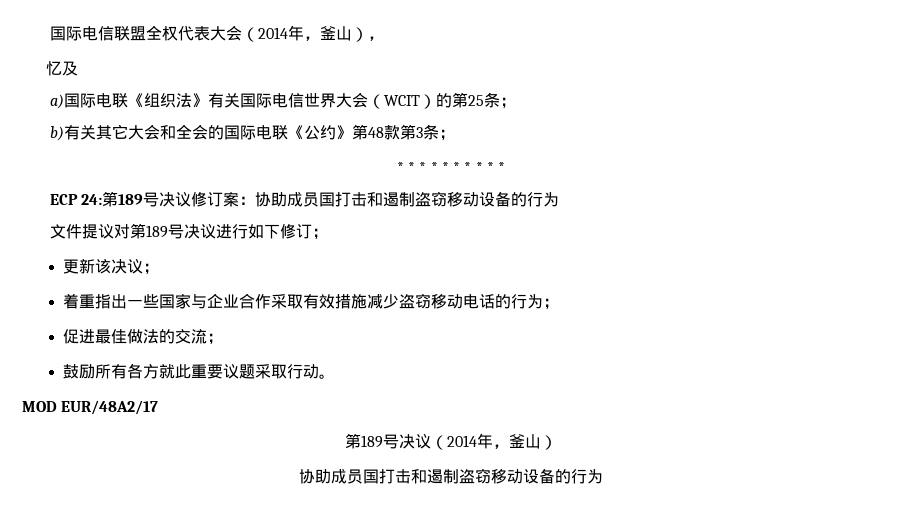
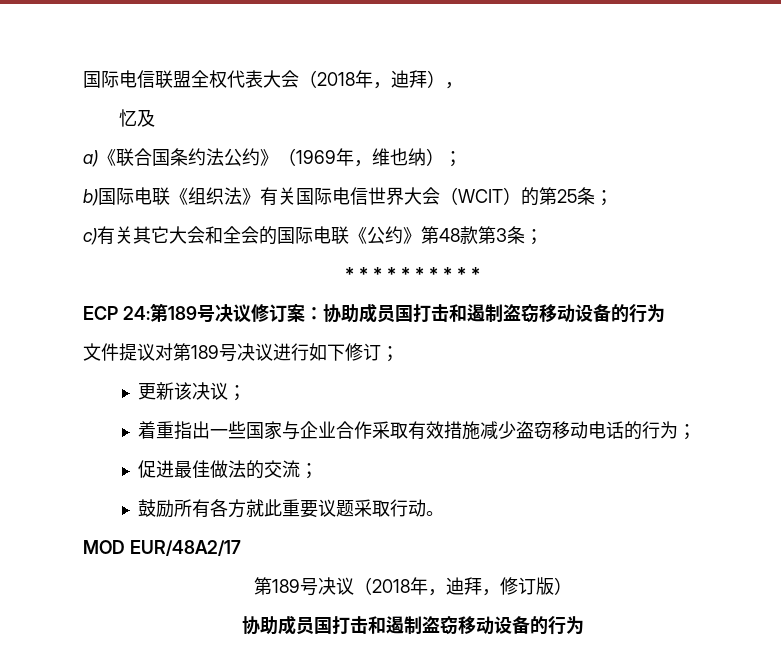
- 国际电信联盟全权代表大会（2014年，釜山），
+ 国际电信联盟全权代表大会（2018年，迪拜），
- a)国际电联《组织法》有关国际电信世界大会（WCIT）的第25条；
+ a)《联合国条约法公约》（1969年，维也纳）；
+ b)国际电联《组织法》有关国际电信世界大会（WCIT）的第25条；
- b)有关其它大会和全会的国际电联《公约》第48款第3条；
+ c)有关其它大会和全会的国际电联《公约》第48款第3条；
- 第189号决议（2014年，釜山）
+ 第189号决议（2018年，迪拜，修订版）

